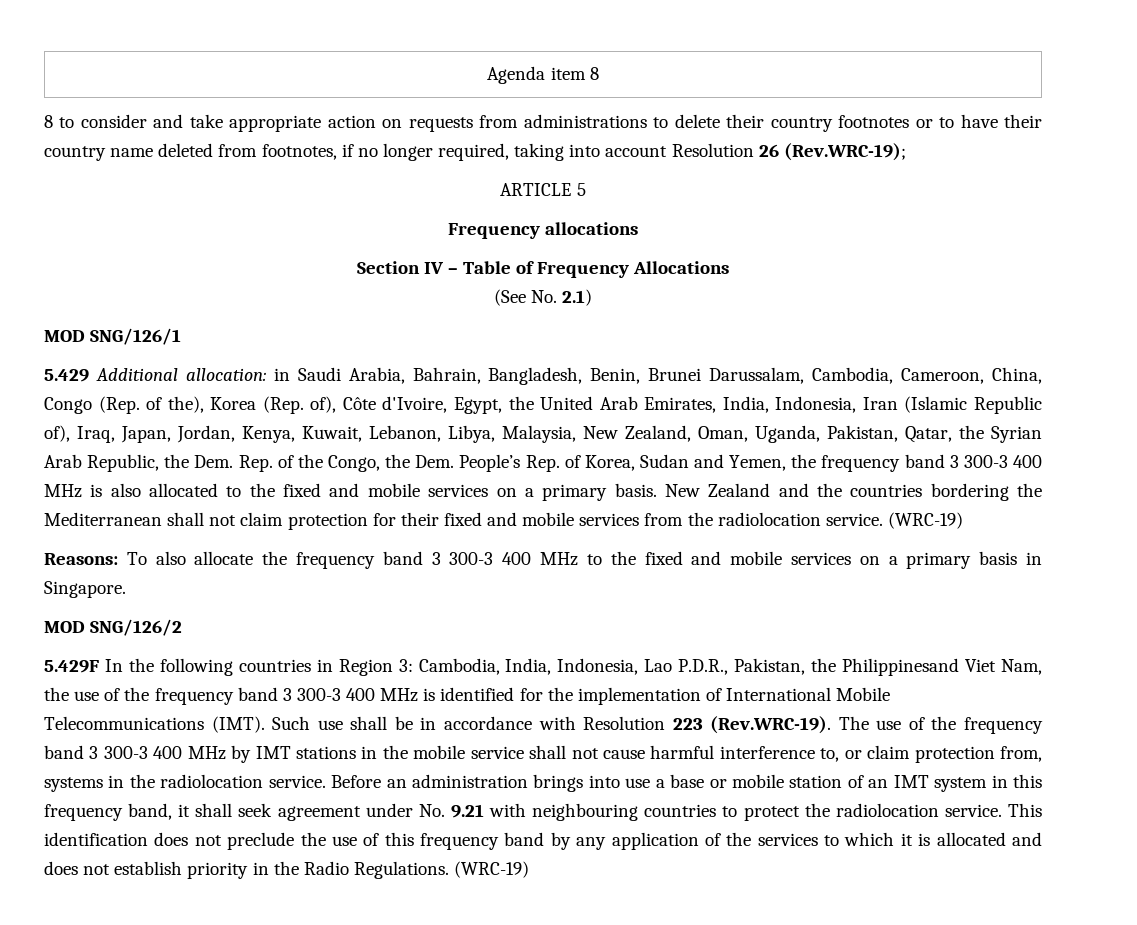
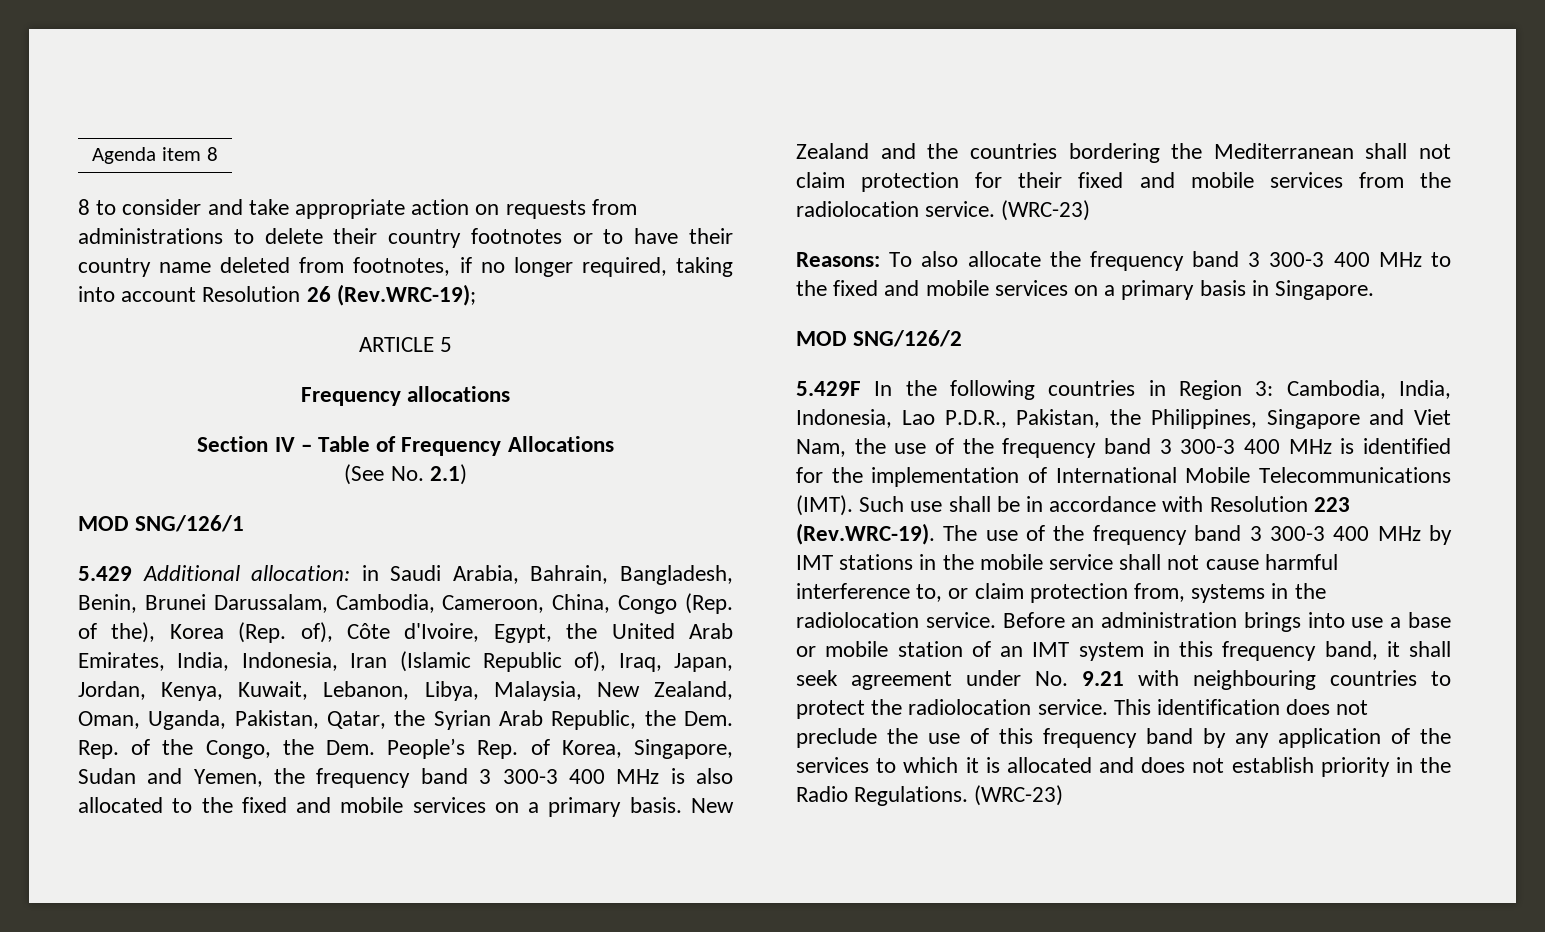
- in Saudi Arabia, Bahrain, Bangladesh, Benin, Brunei Darussalam, Cambodia, Cameroon, China, Congo (Rep. of the), Korea (Rep. of), Côte d'Ivoire, Egypt, the United Arab Emirates, India, Indonesia, Iran (Islamic Republic of), Iraq, Japan, Jordan, Kenya, Kuwait, Lebanon, Libya, Malaysia, New Zealand, Oman, Uganda, Pakistan, Qatar, the Syrian Arab Republic, the Dem. Rep. of the Congo, the Dem. People’s Rep. of Korea, Sudan and Yemen, the frequency band 3 300-3 400 MHz is also allocated to the fixed and mobile services on a primary basis.
+ in Saudi Arabia, Bahrain, Bangladesh, Benin, Brunei Darussalam, Cambodia, Cameroon, China, Congo (Rep. of the), Korea (Rep. of), Côte d'Ivoire, Egypt, the United Arab Emirates, India, Indonesia, Iran (Islamic Republic of), Iraq, Japan, Jordan, Kenya, Kuwait, Lebanon, Libya, Malaysia, New Zealand, Oman, Uganda, Pakistan, Qatar, the Syrian Arab Republic, the Dem. Rep. of the Congo, the Dem. People’s Rep. of Korea, Singapore, Sudan and Yemen, the frequency band 3 300-3 400 MHz is also allocated to the fixed and mobile services on a primary basis.
- New Zealand and the countries bordering the Mediterranean shall not claim protection for their fixed and mobile services from the radiolocation service. (WRC-19)
+ New Zealand and the countries bordering the Mediterranean shall not claim protection for their fixed and mobile services from the radiolocation service. (WRC-23)
- 5.429F In the following countries in Region 3: Cambodia, India, Indonesia, Lao P.D.R., Pakistan, the Philippinesand Viet Nam, the use of the frequency band 3 300-3 400 MHz is identified for the implementation of International Mobile Telecommunications (IMT).
+ 5.429F In the following countries in Region 3: Cambodia, India, Indonesia, Lao P.D.R., Pakistan, the Philippines, Singapore and Viet Nam, the use of the frequency band 3 300-3 400 MHz is identified for the implementation of International Mobile Telecommunications (IMT).
- This identification does not preclude the use of this frequency band by any application of the services to which it is allocated and does not establish priority in the Radio Regulations. (WRC-19)
+ This identification does not preclude the use of this frequency band by any application of the services to which it is allocated and does not establish priority in the Radio Regulations. (WRC-23)

